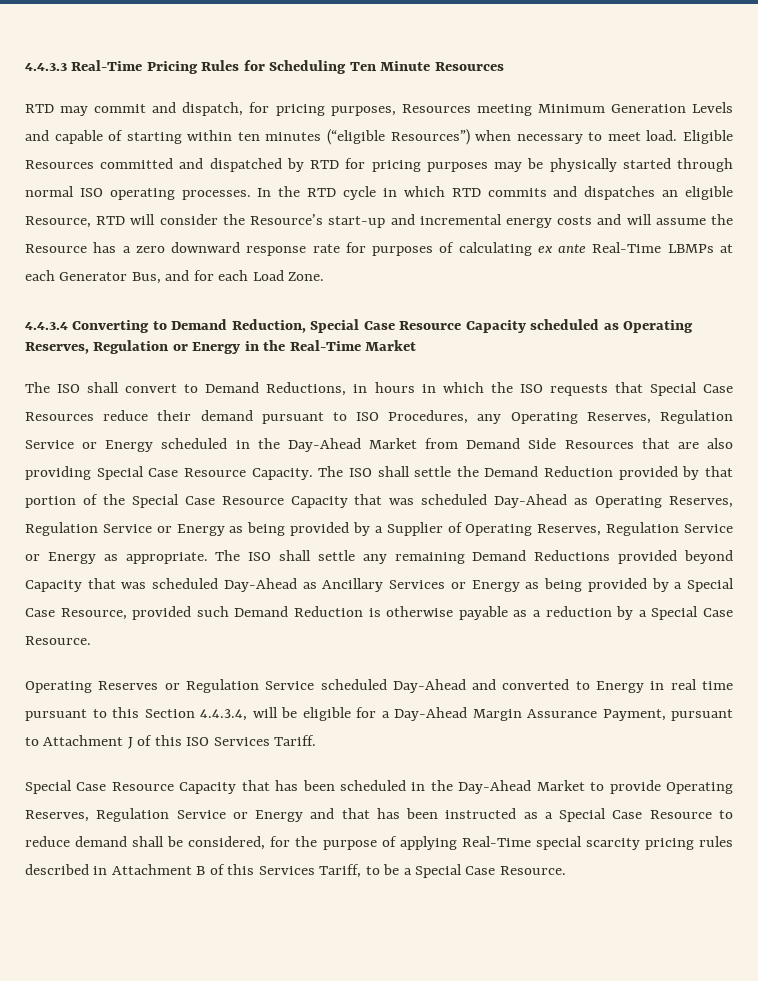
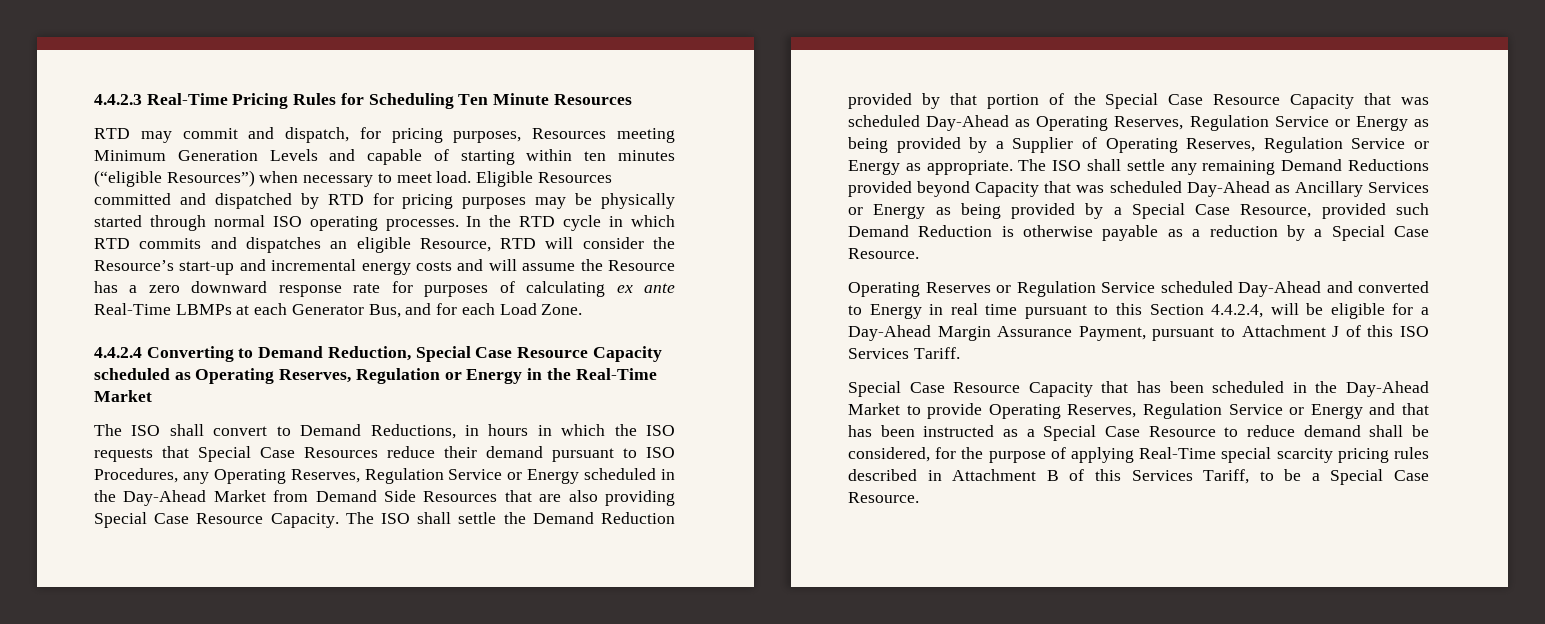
- 4.4.3.3 Real-Time Pricing Rules for Scheduling Ten Minute Resources
+ 4.4.2.3 Real-Time Pricing Rules for Scheduling Ten Minute Resources
- 4.4.3.4 Converting to Demand Reduction, Special Case Resource Capacity scheduled as Operating Reserves, Regulation or Energy in the Real-Time Market
+ 4.4.2.4 Converting to Demand Reduction, Special Case Resource Capacity scheduled as Operating Reserves, Regulation or Energy in the Real-Time Market
- Operating Reserves or Regulation Service scheduled Day-Ahead and converted to Energy in real time pursuant to this Section 4.4.3.4, will be eligible for a Day-Ahead Margin Assurance Payment, pursuant to Attachment J of this ISO Services Tariff.
+ Operating Reserves or Regulation Service scheduled Day-Ahead and converted to Energy in real time pursuant to this Section 4.4.2.4, will be eligible for a Day-Ahead Margin Assurance Payment, pursuant to Attachment J of this ISO Services Tariff.

